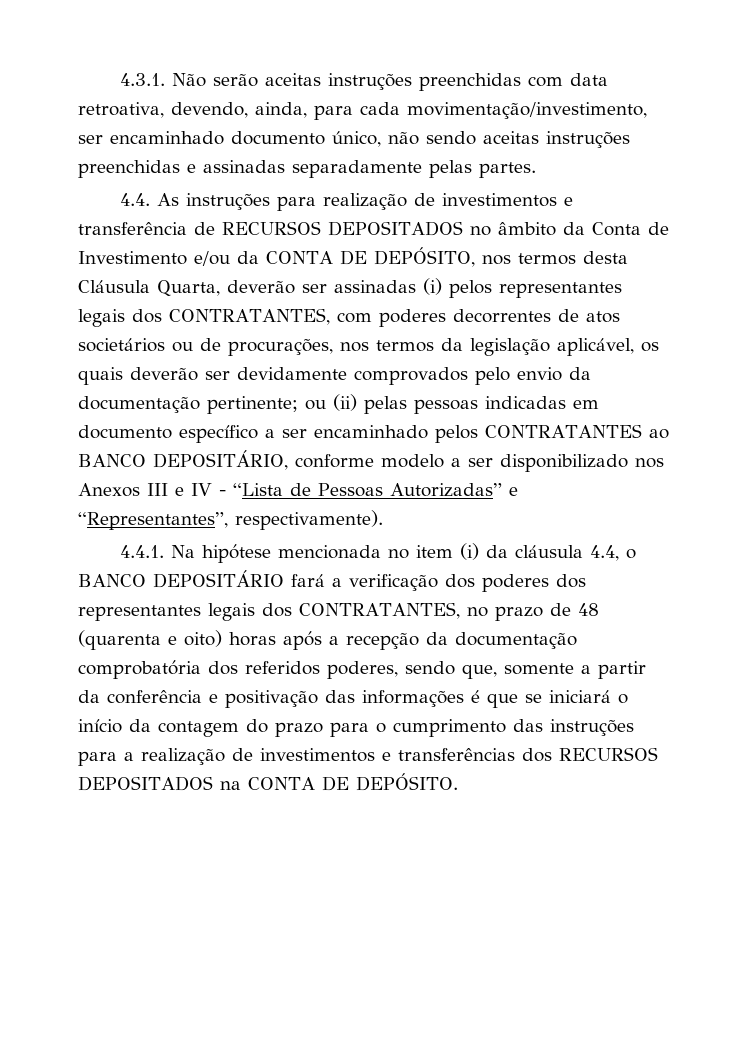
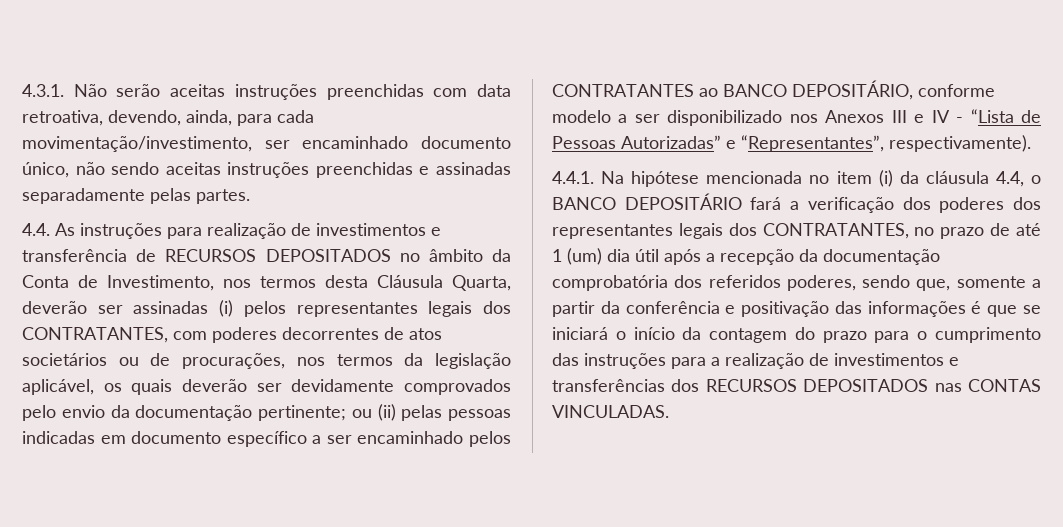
- 4.4. As instruções para realização de investimentos e transferência de RECURSOS DEPOSITADOS no âmbito da Conta de Investimento e/ou da CONTA DE DEPÓSITO, nos termos desta Cláusula Quarta, deverão ser assinadas (i) pelos representantes legais dos CONTRATANTES, com poderes decorrentes de atos societários ou de procurações, nos termos da legislação aplicável, os quais deverão ser devidamente comprovados pelo envio da documentação pertinente;
+ 4.4. As instruções para realização de investimentos e transferência de RECURSOS DEPOSITADOS no âmbito da Conta de Investimento, nos termos desta Cláusula Quarta, deverão ser assinadas (i) pelos representantes legais dos CONTRATANTES, com poderes decorrentes de atos societários ou de procurações, nos termos da legislação aplicável, os quais deverão ser devidamente comprovados pelo envio da documentação pertinente;
- 4.4.1. Na hipótese mencionada no item (i) da cláusula 4.4, o BANCO DEPOSITÁRIO fará a verificação dos poderes dos representantes legais dos CONTRATANTES, no prazo de 48 (quarenta e oito) horas após a recepção da documentação comprobatória dos referidos poderes, sendo que, somente a partir da conferência e positivação das informações é que se iniciará o início da contagem do prazo para o cumprimento das instruções para a realização de investimentos e transferências dos RECURSOS DEPOSITADOS na CONTA DE DEPÓSITO.
+ 4.4.1. Na hipótese mencionada no item (i) da cláusula 4.4, o BANCO DEPOSITÁRIO fará a verificação dos poderes dos representantes legais dos CONTRATANTES, no prazo de até 1 (um) dia útil após a recepção da documentação comprobatória dos referidos poderes, sendo que, somente a partir da conferência e positivação das informações é que se iniciará o início da contagem do prazo para o cumprimento das instruções para a realização de investimentos e transferências dos RECURSOS DEPOSITADOS nas CONTAS VINCULADAS.

